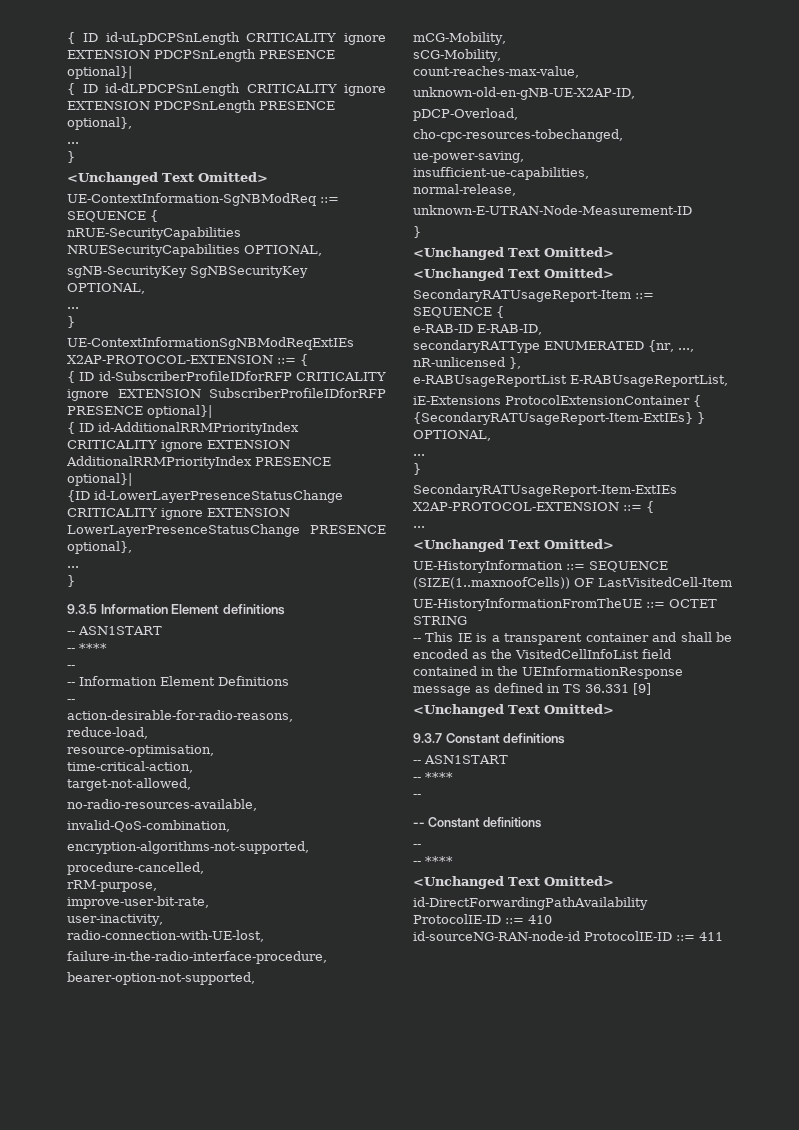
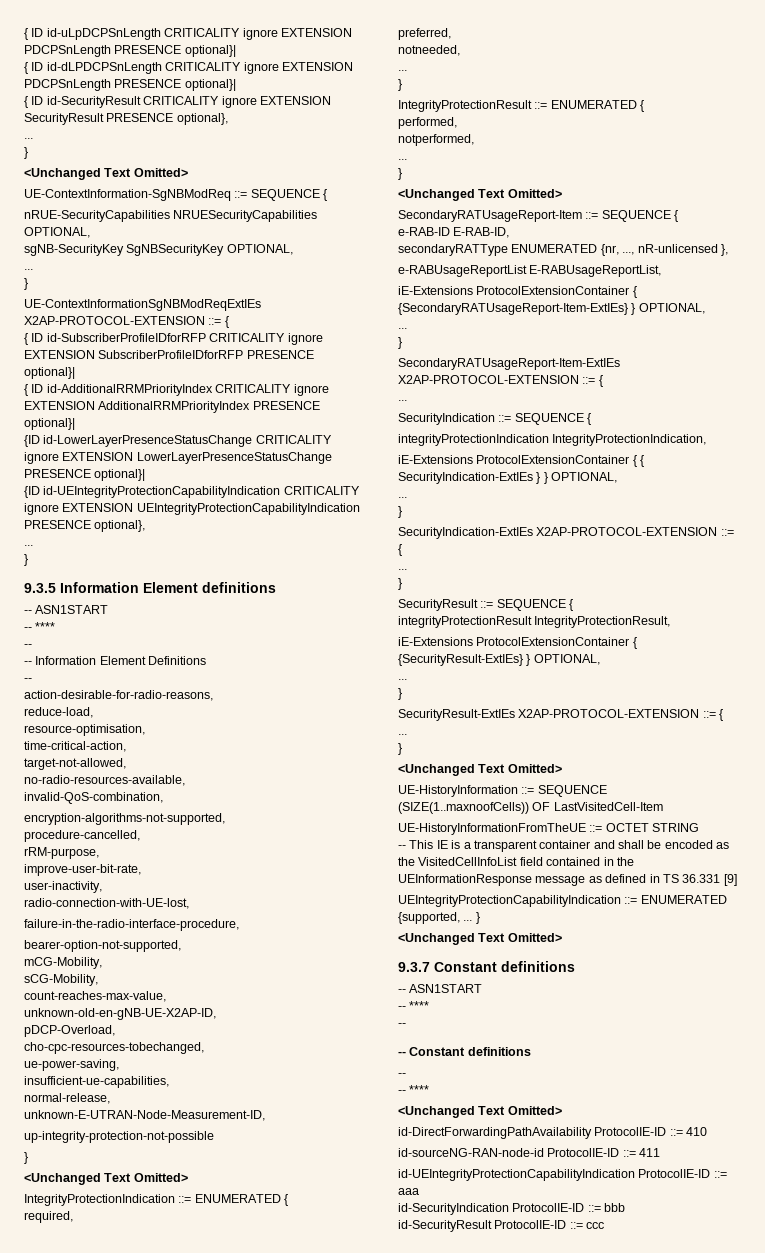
- { ID id-dLPDCPSnLength CRITICALITY ignore EXTENSION PDCPSnLength PRESENCE optional},
+ { ID id-dLPDCPSnLength CRITICALITY ignore EXTENSION PDCPSnLength PRESENCE optional}|
+ { ID id-SecurityResult CRITICALITY ignore EXTENSION SecurityResult PRESENCE optional},
- {ID id-LowerLayerPresenceStatusChange CRITICALITY ignore EXTENSION LowerLayerPresenceStatusChange PRESENCE optional},
+ {ID id-LowerLayerPresenceStatusChange CRITICALITY ignore EXTENSION LowerLayerPresenceStatusChange PRESENCE optional}|
+ {ID id-UEIntegrityProtectionCapabilityIndication CRITICALITY ignore EXTENSION UEIntegrityProtectionCapabilityIndication PRESENCE optional},
- unknown-E-UTRAN-Node-Measurement-ID
+ unknown-E-UTRAN-Node-Measurement-ID,
+ up-integrity-protection-not-possible
  }
  <Unchanged Text Omitted>
+ IntegrityProtectionIndication ::= ENUMERATED {
+ required,
+ preferred,
+ notneeded,
+ ...
+ }
+ IntegrityProtectionResult ::= ENUMERATED {
+ performed,
+ notperformed,
+ ...
+ }
+ SecurityIndication ::= SEQUENCE {
+ integrityProtectionIndication IntegrityProtectionIndication,
+ iE-Extensions ProtocolExtensionContainer { { SecurityIndication-ExtIEs } } OPTIONAL,
+ ...
+ }
+ SecurityIndication-ExtIEs X2AP-PROTOCOL-EXTENSION ::= {
+ ...
+ }
+ SecurityResult ::= SEQUENCE {
+ integrityProtectionResult IntegrityProtectionResult,
+ iE-Extensions ProtocolExtensionContainer { {SecurityResult-ExtIEs} } OPTIONAL,
+ ...
+ }
+ SecurityResult-ExtIEs X2AP-PROTOCOL-EXTENSION ::= {
+ ...
+ }
+ UEIntegrityProtectionCapabilityIndication ::= ENUMERATED {supported, ... }
+ id-UEIntegrityProtectionCapabilityIndication ProtocolIE-ID ::= aaa
+ id-SecurityIndication ProtocolIE-ID ::= bbb
+ id-SecurityResult ProtocolIE-ID ::= ccc

